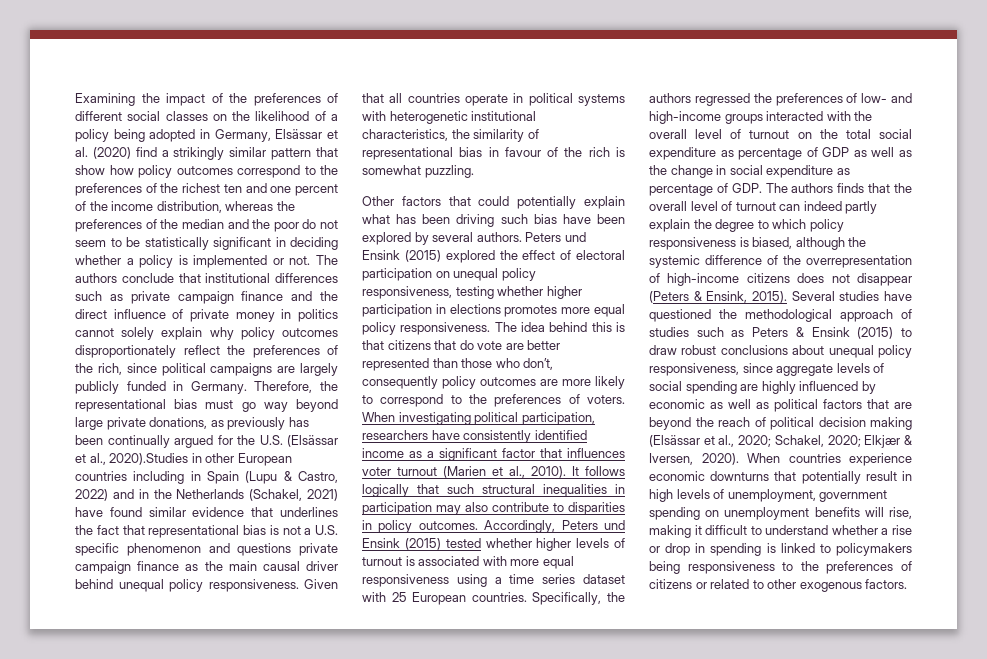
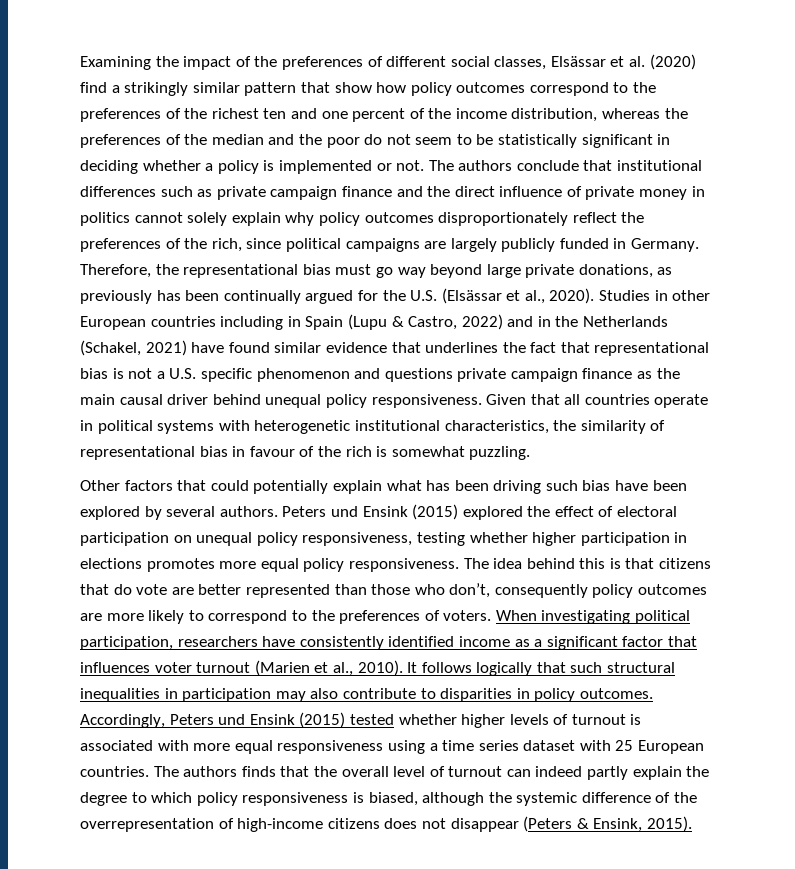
- Examining the impact of the preferences of different social classes on the likelihood of a policy being adopted in Germany, Elsässar et al. (2020) find a strikingly similar pattern that show how policy outcomes correspond to the preferences of the richest ten and one percent of the income distribution, whereas the preferences of the median and the poor do not seem to be statistically significant in deciding whether a policy is implemented or not.
+ Examining the impact of the preferences of different social classes, Elsässar et al. (2020) find a strikingly similar pattern that show how policy outcomes correspond to the preferences of the richest ten and one percent of the income distribution, whereas the preferences of the median and the poor do not seem to be statistically significant in deciding whether a policy is implemented or not.
- Therefore, the representational bias must go way beyond large private donations, as previously has been continually argued for the U.S. (Elsässar et al., 2020).Studies in other European countries including in Spain (Lupu & Castro, 2022) and in the Netherlands (Schakel, 2021) have found similar evidence that underlines the fact that representational bias is not a U.S. specific phenomenon and questions private campaign finance as the main causal driver behind unequal policy responsiveness.
+ Therefore, the representational bias must go way beyond large private donations, as previously has been continually argued for the U.S. (Elsässar et al., 2020). Studies in other European countries including in Spain (Lupu & Castro, 2022) and in the Netherlands (Schakel, 2021) have found similar evidence that underlines the fact that representational bias is not a U.S. specific phenomenon and questions private campaign finance as the main causal driver behind unequal policy responsiveness.
- Specifically, the authors regressed the preferences of low- and high-income groups interacted with the overall level of turnout on the total social expenditure as percentage of GDP as well as the change in social expenditure as percentage of GDP. The authors finds that the overall level of turnout can indeed partly explain the degree to which policy responsiveness is biased, although the systemic difference of the overrepresentation of high-income citizens does not disappear (Peters & Ensink, 2015). Several studies have questioned the methodological approach of studies such as Peters & Ensink (2015) to draw robust conclusions about unequal policy responsiveness, since aggregate levels of social spending are highly influenced by economic as well as political factors that are beyond the reach of political decision making (Elsässar et al., 2020; Schakel, 2020; Elkjær & Iversen, 2020). When countries experience economic downturns that potentially result in high levels of unemployment, government spending on unemployment benefits will rise, making it difficult to understand whether a rise or drop in spending is linked to policymakers being responsiveness to the preferences of citizens or related to other exogenous factors.
+ The authors finds that the overall level of turnout can indeed partly explain the degree to which policy responsiveness is biased, although the systemic difference of the overrepresentation of high-income citizens does not disappear (Peters & Ensink, 2015).

